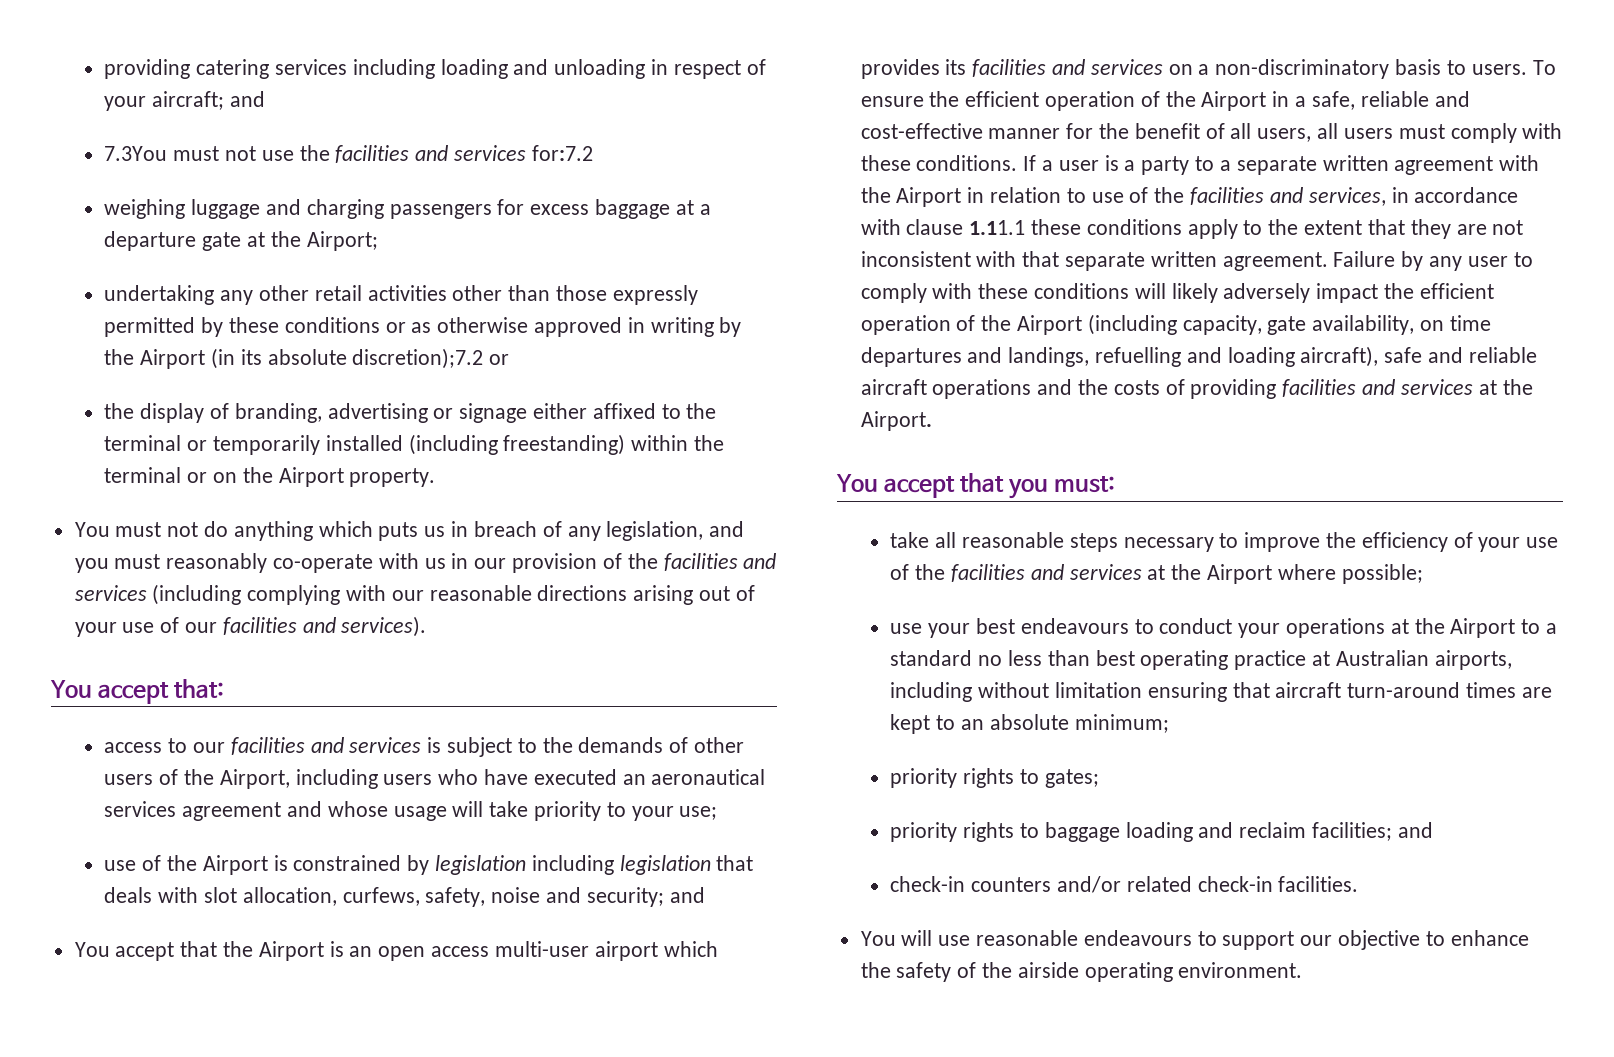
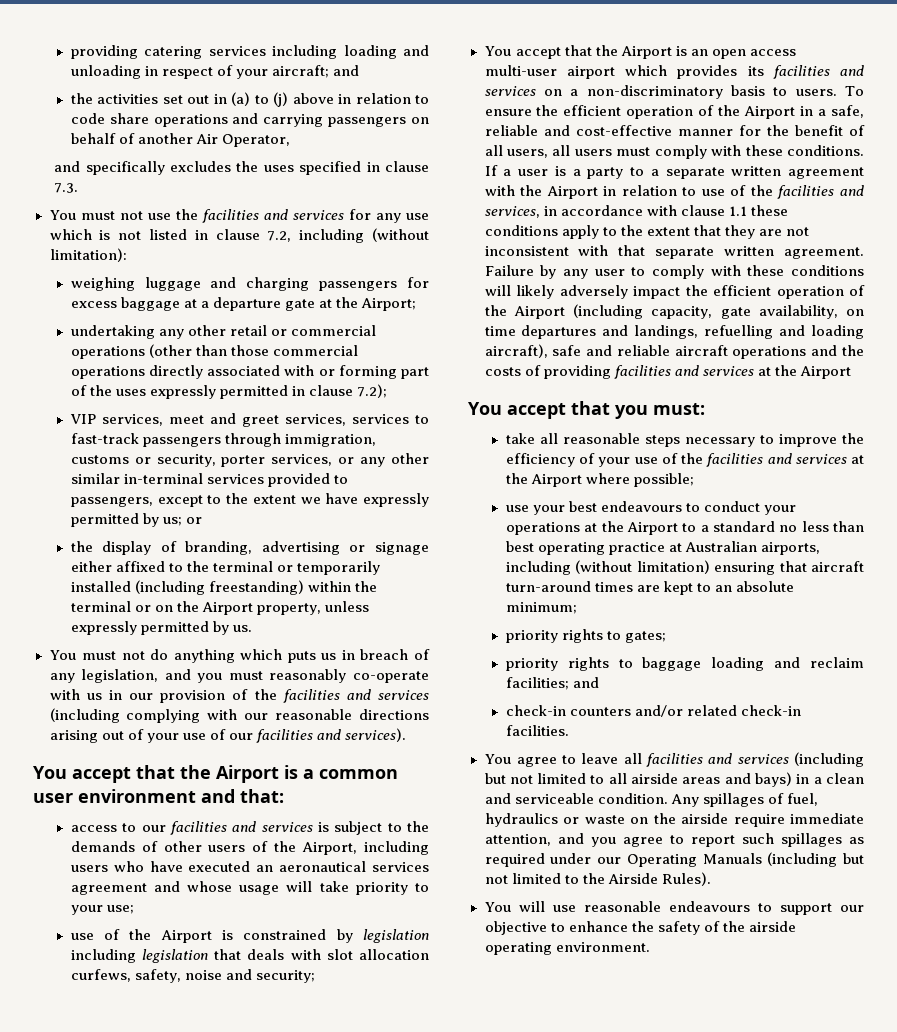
- 7.3You must not use the facilities and services for:7.2
+ the activities set out in (a) to (j) above in relation to code share operations and carrying passengers on behalf of another Air Operator,
+ and specifically excludes the uses specified in clause 7.3.
+ You must not use the facilities and services for any use which is not listed in clause 7.2, including (without limitation):
- undertaking any other retail activities other than those expressly permitted by these conditions or as otherwise approved in writing by the Airport (in its absolute discretion);7.2 or
+ undertaking any other retail or commercial operations (other than those commercial operations directly associated with or forming part of the uses expressly permitted in clause 7.2);
+ VIP services, meet and greet services, services to fast-track passengers through immigration, customs or security, porter services, or any other similar in-terminal services provided to passengers, except to the extent we have expressly permitted by us; or
- the display of branding, advertising or signage either affixed to the terminal or temporarily installed (including freestanding) within the terminal or on the Airport property.
+ the display of branding, advertising or signage either affixed to the terminal or temporarily installed (including freestanding) within the terminal or on the Airport property, unless expressly permitted by us.
- You accept that:
+ You accept that the Airport is a common user environment and that:
- use of the Airport is constrained by legislation including legislation that deals with slot allocation, curfews, safety, noise and security; and
+ use of the Airport is constrained by legislation including legislation that deals with slot allocation curfews, safety, noise and security;
- If a user is a party to a separate written agreement with the Airport in relation to use of the facilities and services, in accordance with clause 1.11.1 these conditions apply to the extent that they are not inconsistent with that separate written agreement.
+ If a user is a party to a separate written agreement with the Airport in relation to use of the facilities and services, in accordance with clause 1.1 these conditions apply to the extent that they are not inconsistent with that separate written agreement.
- Failure by any user to comply with these conditions will likely adversely impact the efficient operation of the Airport (including capacity, gate availability, on time departures and landings, refuelling and loading aircraft), safe and reliable aircraft operations and the costs of providing facilities and services at the Airport.
+ Failure by any user to comply with these conditions will likely adversely impact the efficient operation of the Airport (including capacity, gate availability, on time departures and landings, refuelling and loading aircraft), safe and reliable aircraft operations and the costs of providing facilities and services at the Airport
- use your best endeavours to conduct your operations at the Airport to a standard no less than best operating practice at Australian airports, including without limitation ensuring that aircraft turn-around times are kept to an absolute minimum;
+ use your best endeavours to conduct your operations at the Airport to a standard no less than best operating practice at Australian airports, including (without limitation) ensuring that aircraft turn-around times are kept to an absolute minimum;
+ You agree to leave all facilities and services (including but not limited to all airside areas and bays) in a clean and serviceable condition. Any spillages of fuel, hydraulics or waste on the airside require immediate attention, and you agree to report such spillages as required under our Operating Manuals (including but not limited to the Airside Rules).

